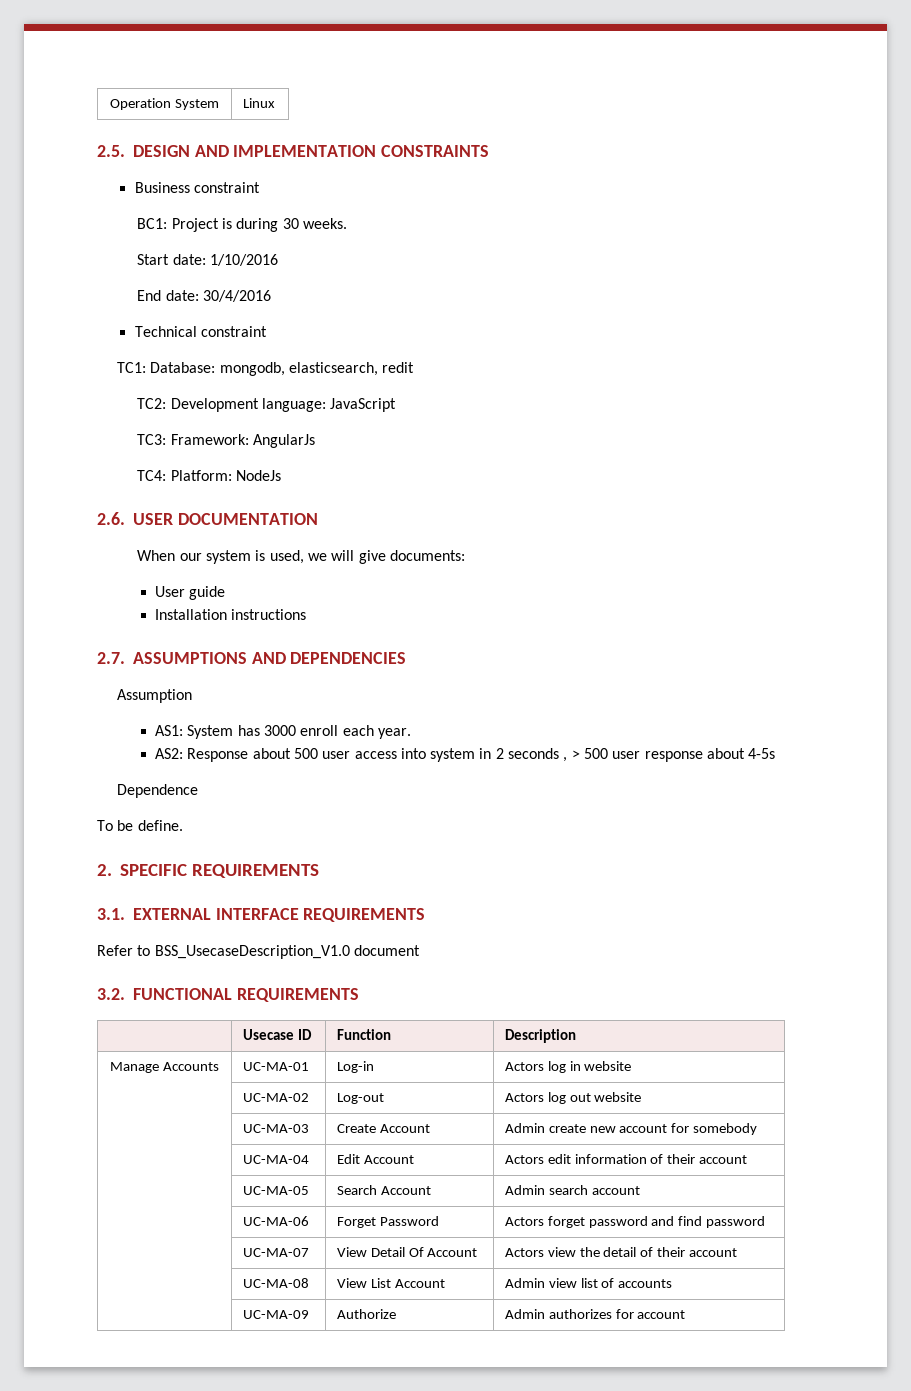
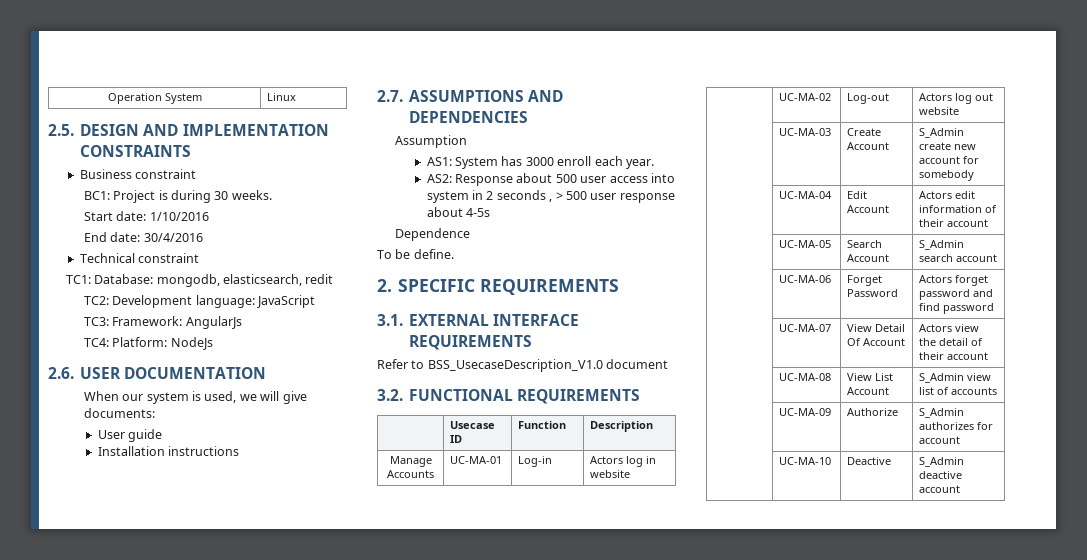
- | UC-MA-03 | Create Account | Admin create new account for somebody
+ | UC-MA-03 | Create Account | S_Admin create new account for somebody
- | UC-MA-05 | Search Account | Admin search account
+ | UC-MA-05 | Search Account | S_Admin search account
- | UC-MA-08 | View List Account | Admin view list of accounts
+ | UC-MA-08 | View List Account | S_Admin view list of accounts
- | UC-MA-09 | Authorize | Admin authorizes for account
+ | UC-MA-09 | Authorize | S_Admin authorizes for account
+ | UC-MA-10 | Deactive | S_Admin deactive account

